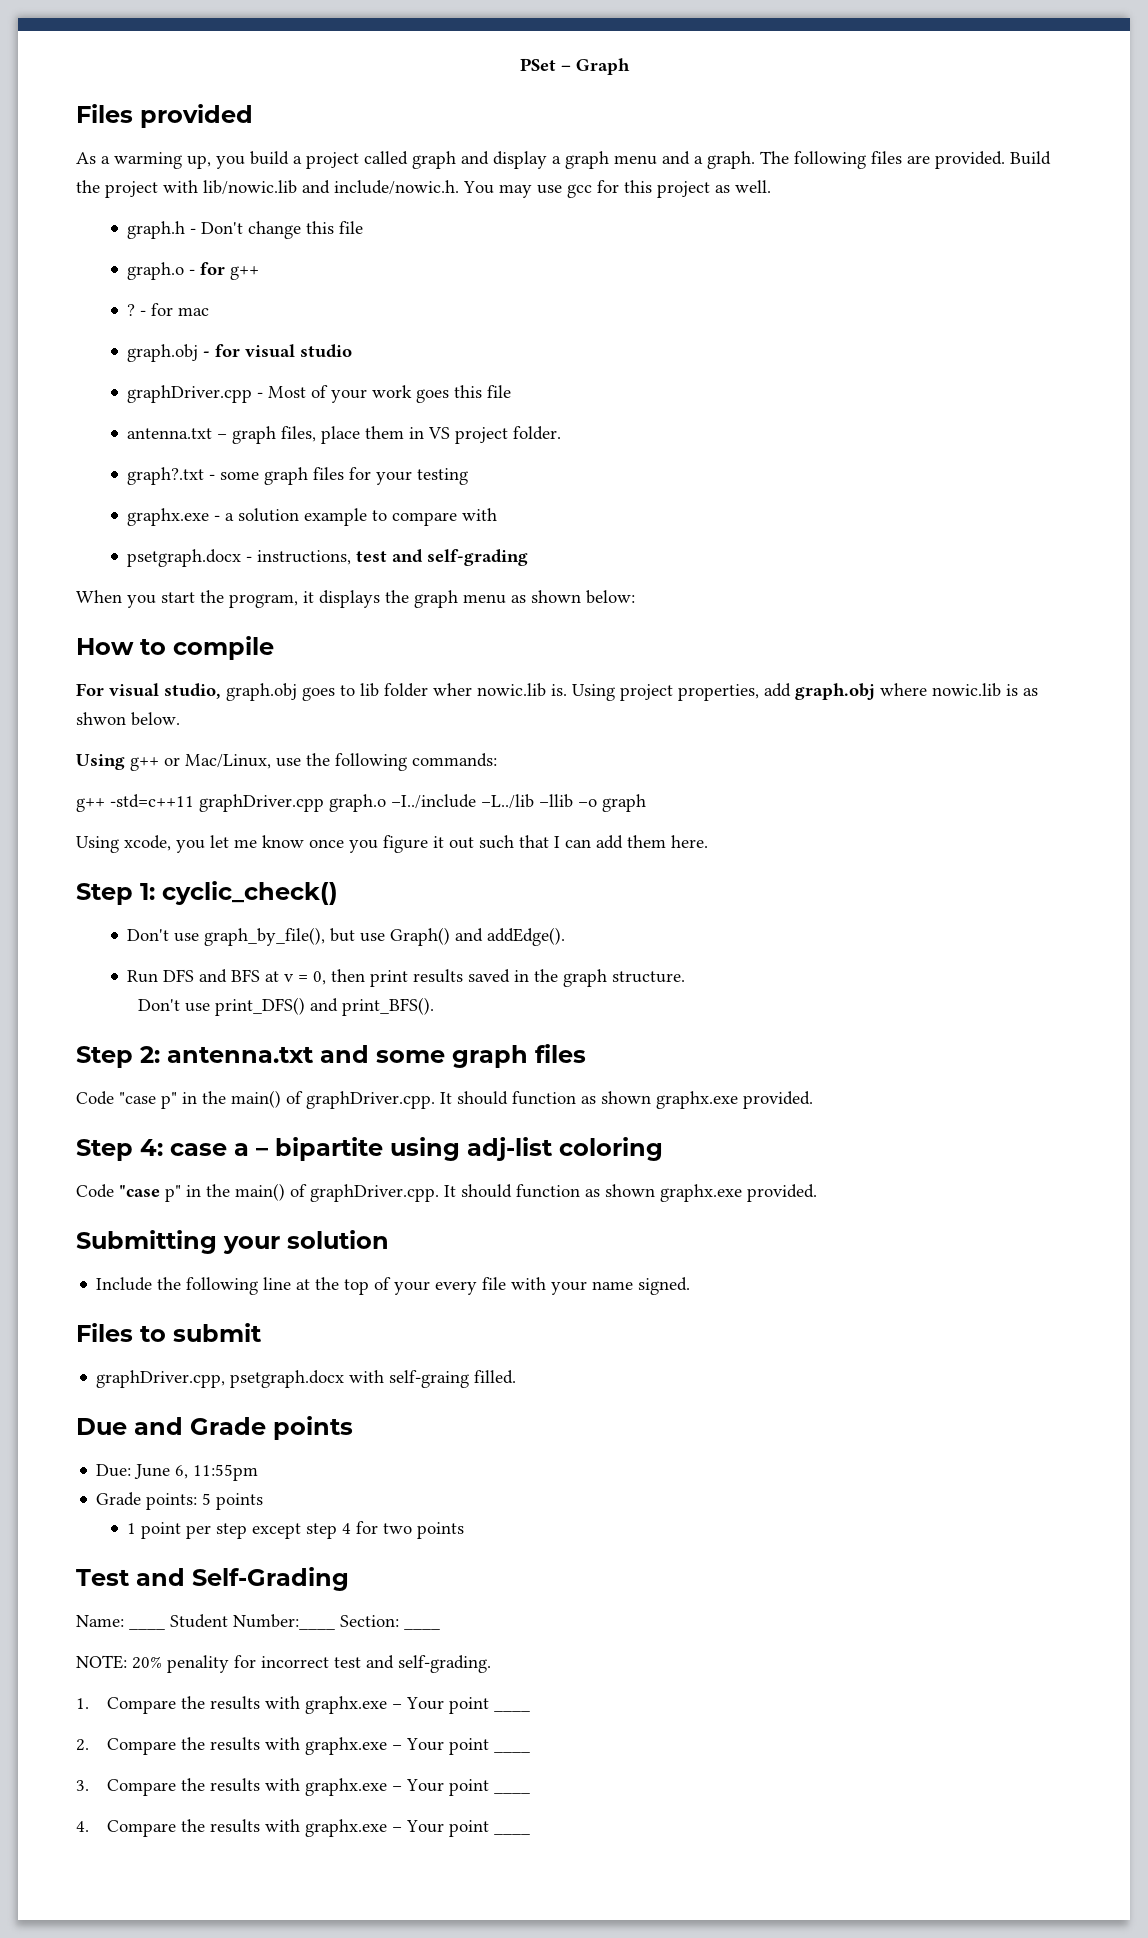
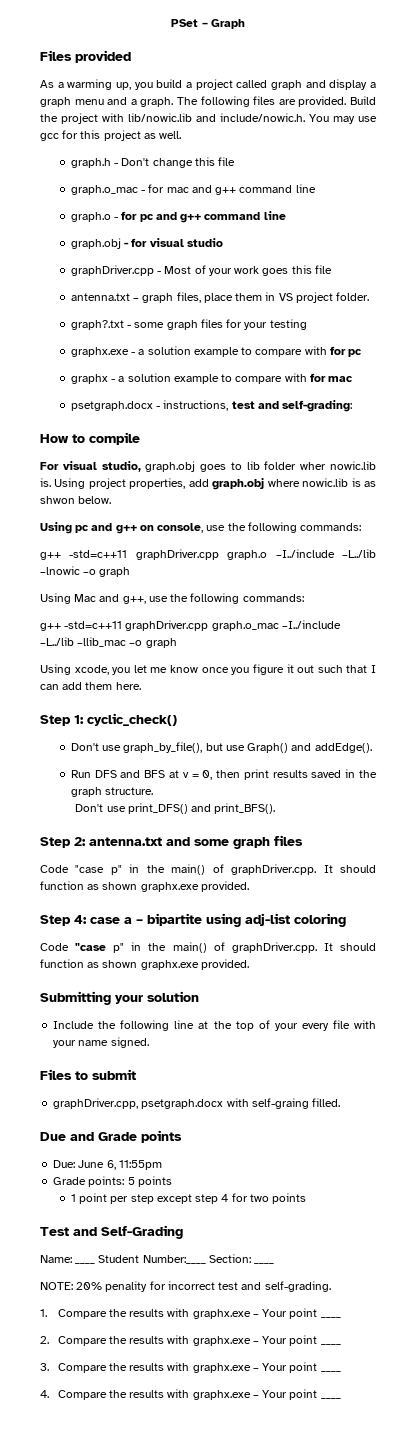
+ graph.o_mac - for mac and g++ command line
- graph.o - for g++
- ? - for mac
+ graph.o - for pc and g++ command line
- graphx.exe - a solution example to compare with
+ graphx.exe - a solution example to compare with for pc
+ graphx - a solution example to compare with for mac
- psetgraph.docx - instructions, test and self-grading
- When you start the program, it displays the graph menu as shown below:
+ psetgraph.docx - instructions, test and self-grading:
- Using g++ or Mac/Linux, use the following commands:
+ Using pc and g++ on console, use the following commands:
- g++ -std=c++11 graphDriver.cpp graph.o –I../include –L../lib –llib –o graph
+ g++ -std=c++11 graphDriver.cpp graph.o –I../include –L../lib –lnowic –o graph
+ Using Mac and g++, use the following commands:
+ g++ -std=c++11 graphDriver.cpp graph.o_mac –I../include –L../lib –llib_mac –o graph

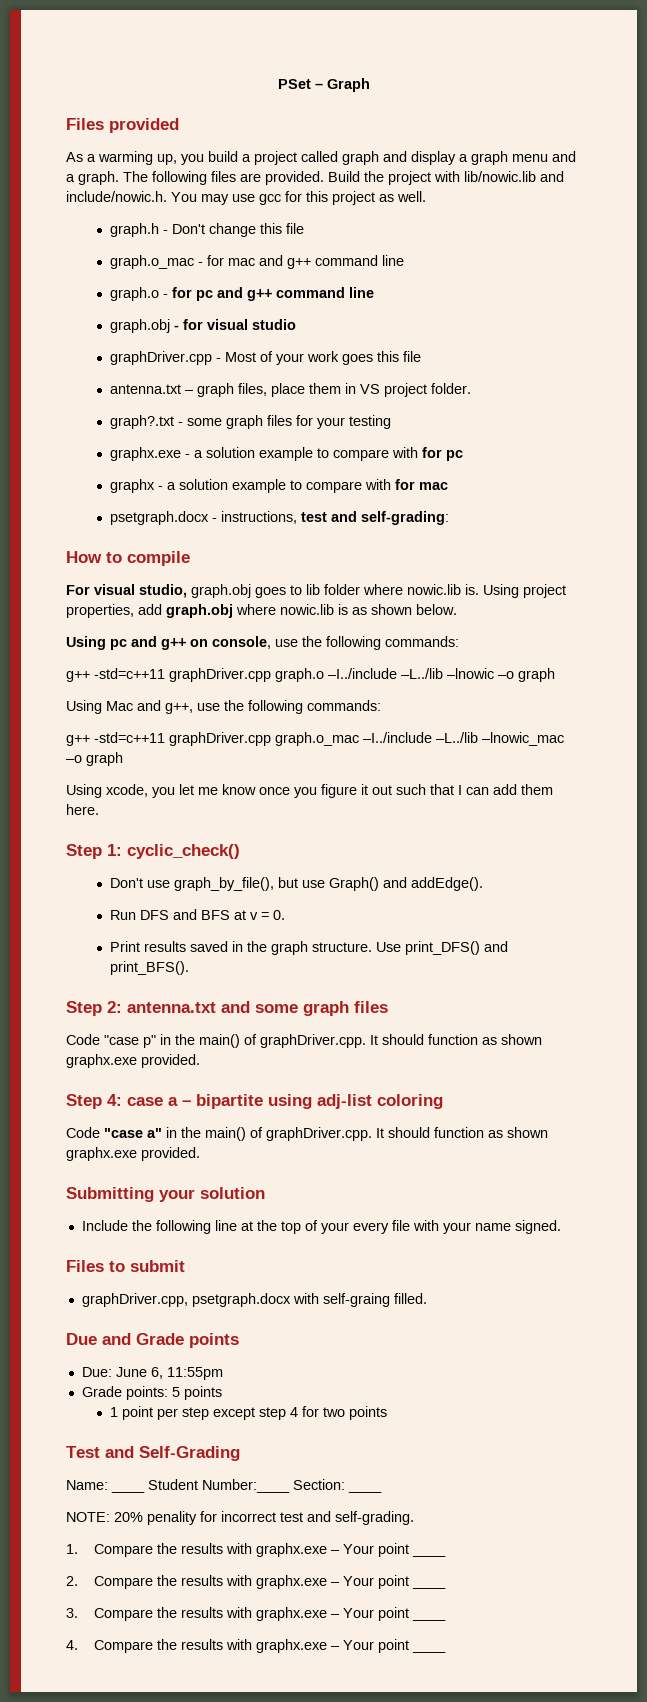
- For visual studio, graph.obj goes to lib folder wher nowic.lib is.
+ For visual studio, graph.obj goes to lib folder where nowic.lib is.
- Using project properties, add graph.obj where nowic.lib is as shwon below.
+ Using project properties, add graph.obj where nowic.lib is as shown below.
- g++ -std=c++11 graphDriver.cpp graph.o_mac –I../include –L../lib –llib_mac –o graph
+ g++ -std=c++11 graphDriver.cpp graph.o_mac –I../include –L../lib –lnowic_mac –o graph
- Run DFS and BFS at v = 0, then print results saved in the graph structure.
- Don't use print_DFS() and print_BFS().
+ Run DFS and BFS at v = 0.
+ Print results saved in the graph structure. Use print_DFS() and print_BFS().
  Step 4: case a – bipartite using adj-list coloring
- Code "case p" in the main() of graphDriver.cpp. It should function as shown graphx.exe provided.
+ Code "case a" in the main() of graphDriver.cpp. It should function as shown graphx.exe provided.

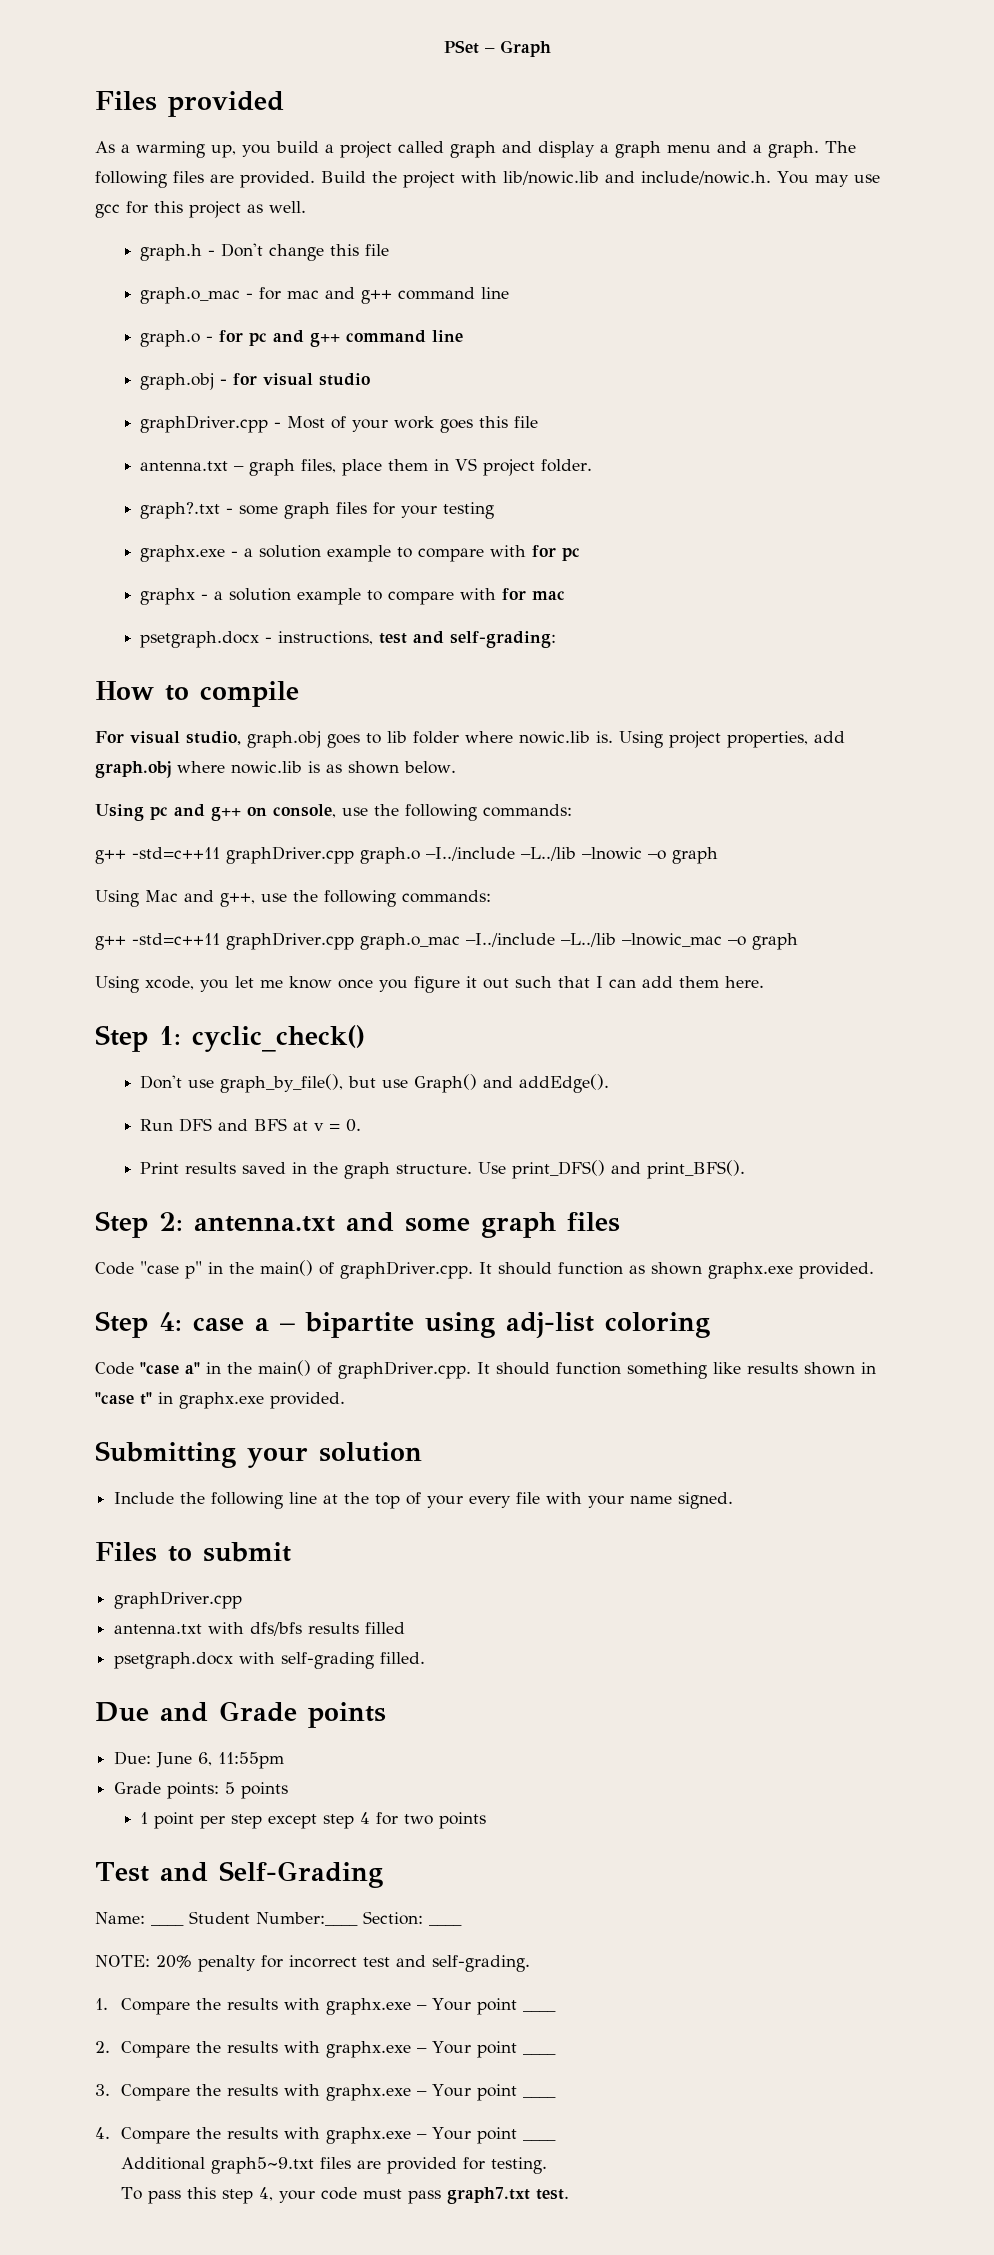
- Code "case a" in the main() of graphDriver.cpp. It should function as shown graphx.exe provided.
+ Code "case a" in the main() of graphDriver.cpp. It should function something like results shown in "case t" in graphx.exe provided.
  Files to submit
- graphDriver.cpp, psetgraph.docx with self-graing filled.
+ graphDriver.cpp
+ antenna.txt with dfs/bfs results filled
+ psetgraph.docx with self-grading filled.
- NOTE: 20% penality for incorrect test and self-grading.
+ NOTE: 20% penalty for incorrect test and self-grading.
+ Additional graph5~9.txt files are provided for testing.
+ To pass this step 4, your code must pass graph7.txt test.

